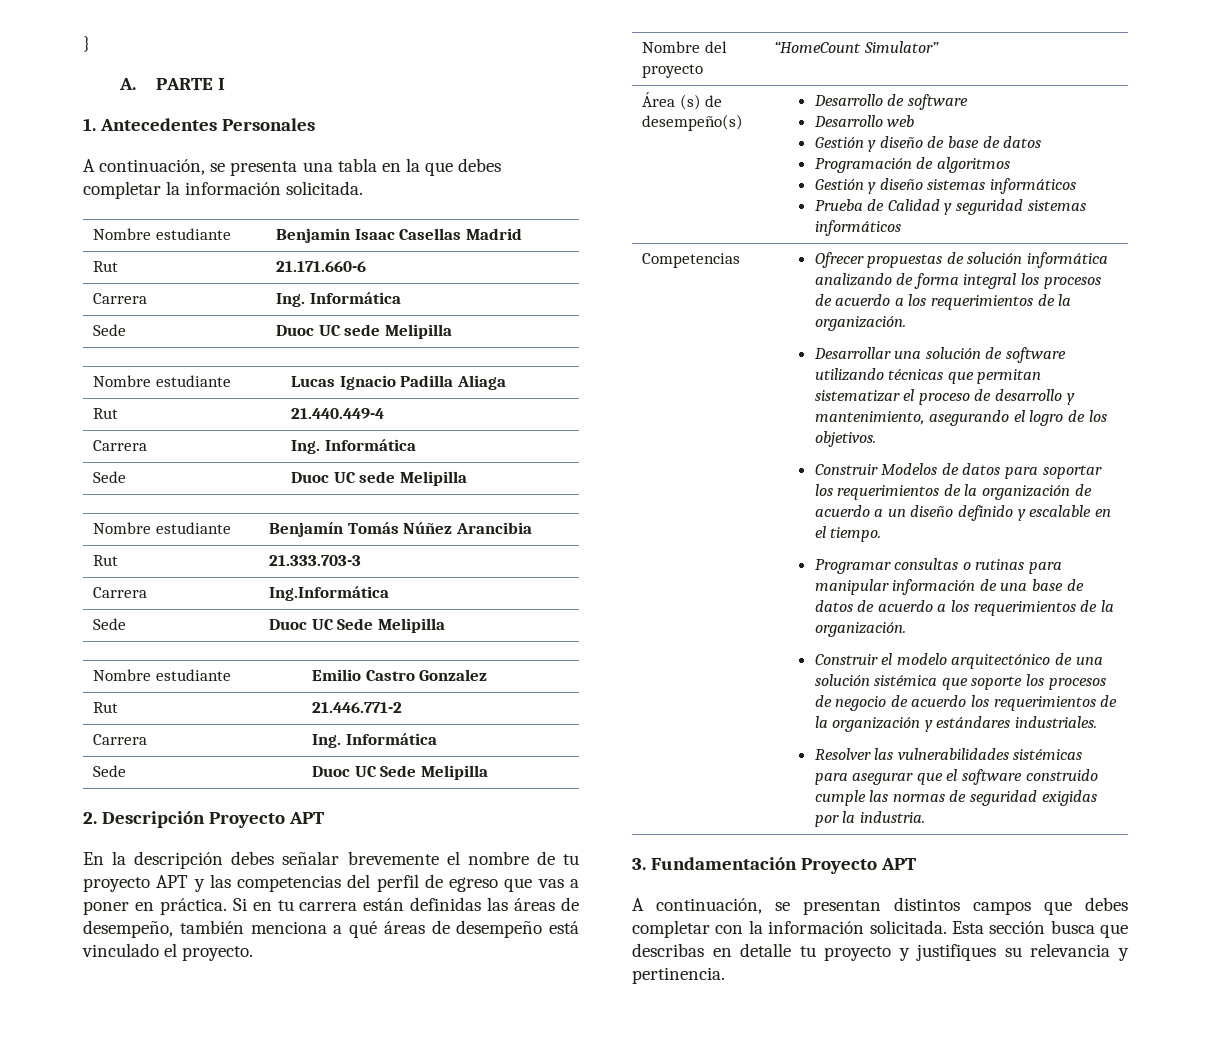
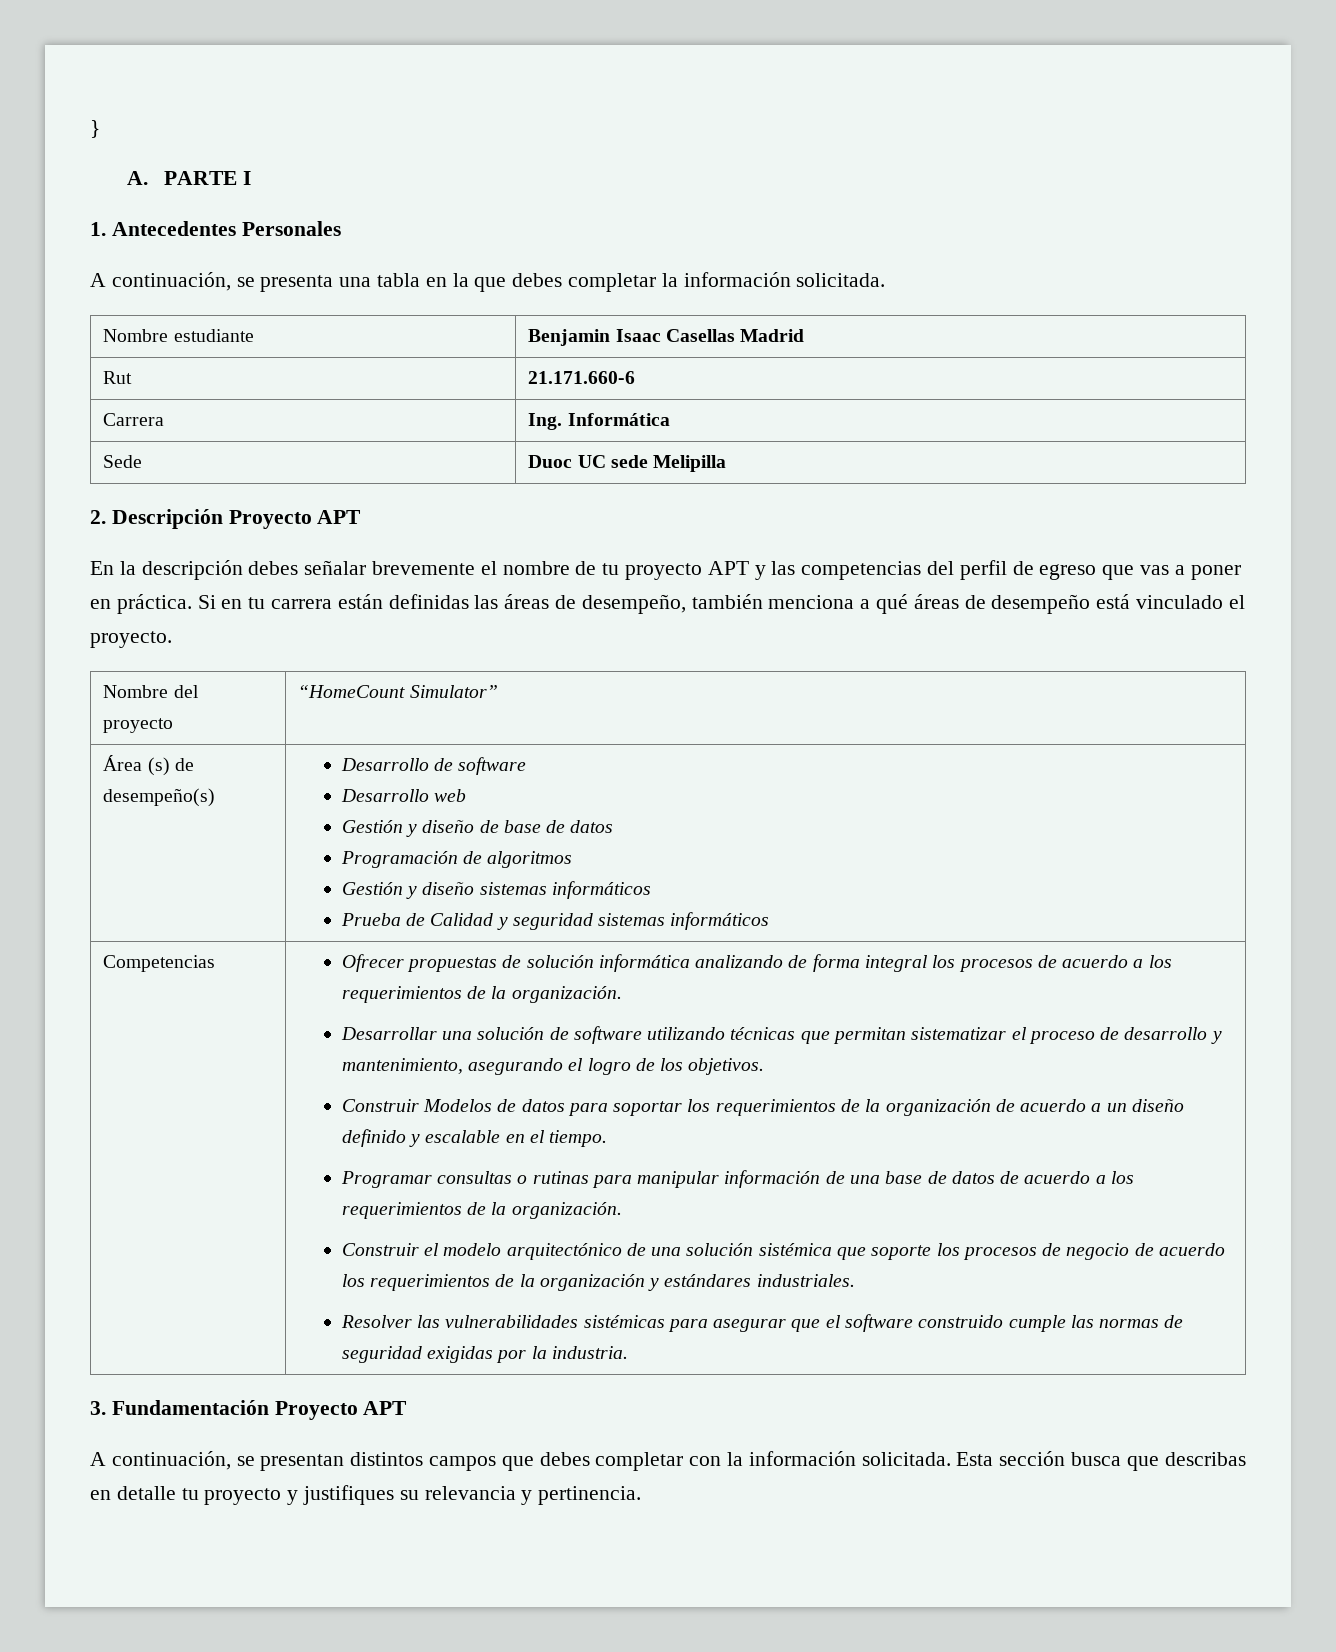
- Nombre estudiante | Lucas Ignacio Padilla Aliaga
- Rut | 21.440.449-4
- Carrera | Ing. Informática
- Sede | Duoc UC sede Melipilla
- Nombre estudiante | Benjamín Tomás Núñez Arancibia
- Rut | 21.333.703-3
- Carrera | Ing.Informática
- Sede | Duoc UC Sede Melipilla
- Nombre estudiante | Emilio Castro Gonzalez
- Rut | 21.446.771-2
- Carrera | Ing. Informática
- Sede | Duoc UC Sede Melipilla

